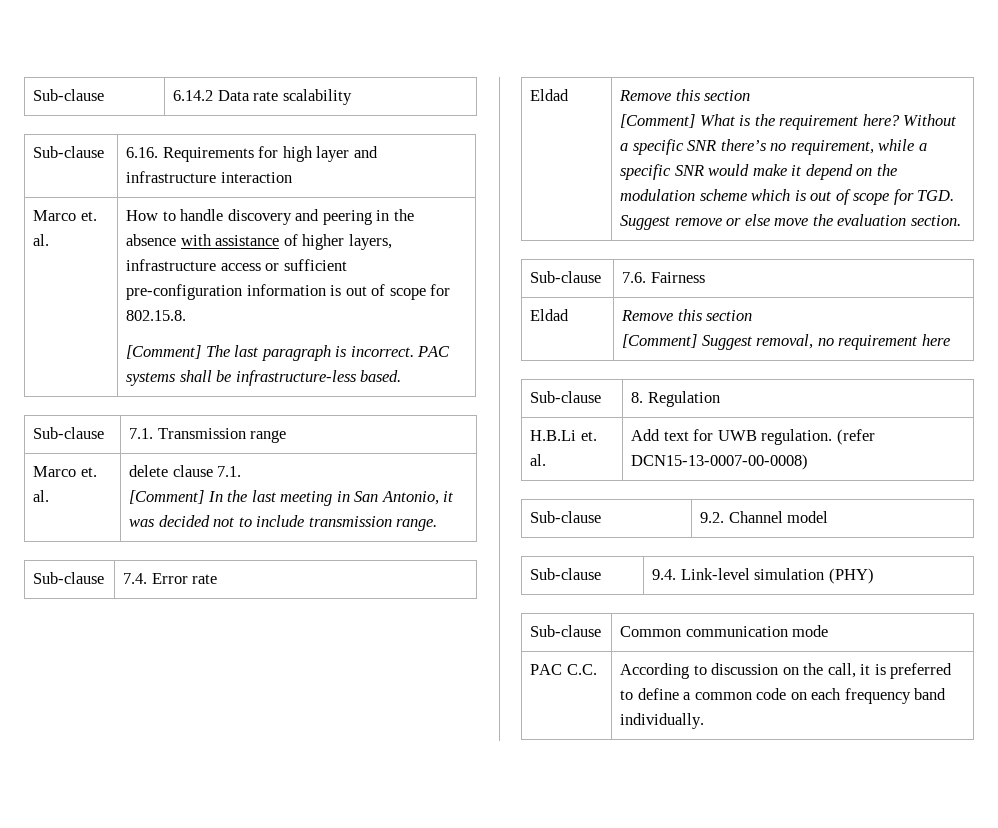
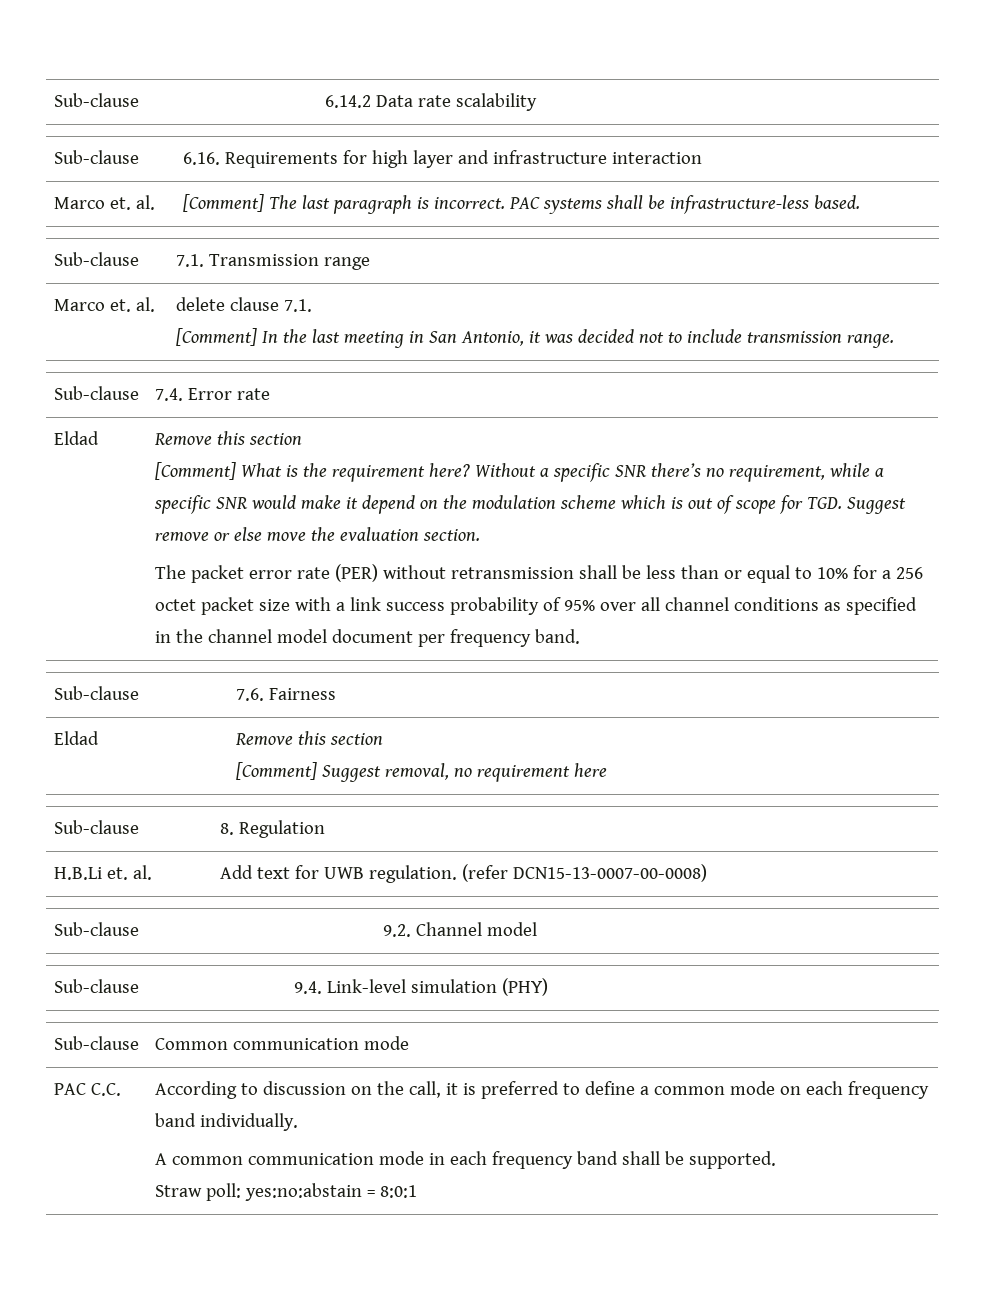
- How to handle discovery and peering in the absence with assistance of higher layers, infrastructure access or sufficient pre-configuration information is out of scope for 802.15.8.
+ The packet error rate (PER) without retransmission shall be less than or equal to 10% for a 256 octet packet size with a link success probability of 95% over all channel conditions as specified in the channel model document per frequency band.
- PAC C.C. | According to discussion on the call, it is preferred to define a common code on each frequency band individually.
+ PAC C.C. | According to discussion on the call, it is preferred to define a common mode on each frequency band individually.
+ A common communication mode in each frequency band shall be supported.
+ Straw poll: yes:no:abstain = 8:0:1

